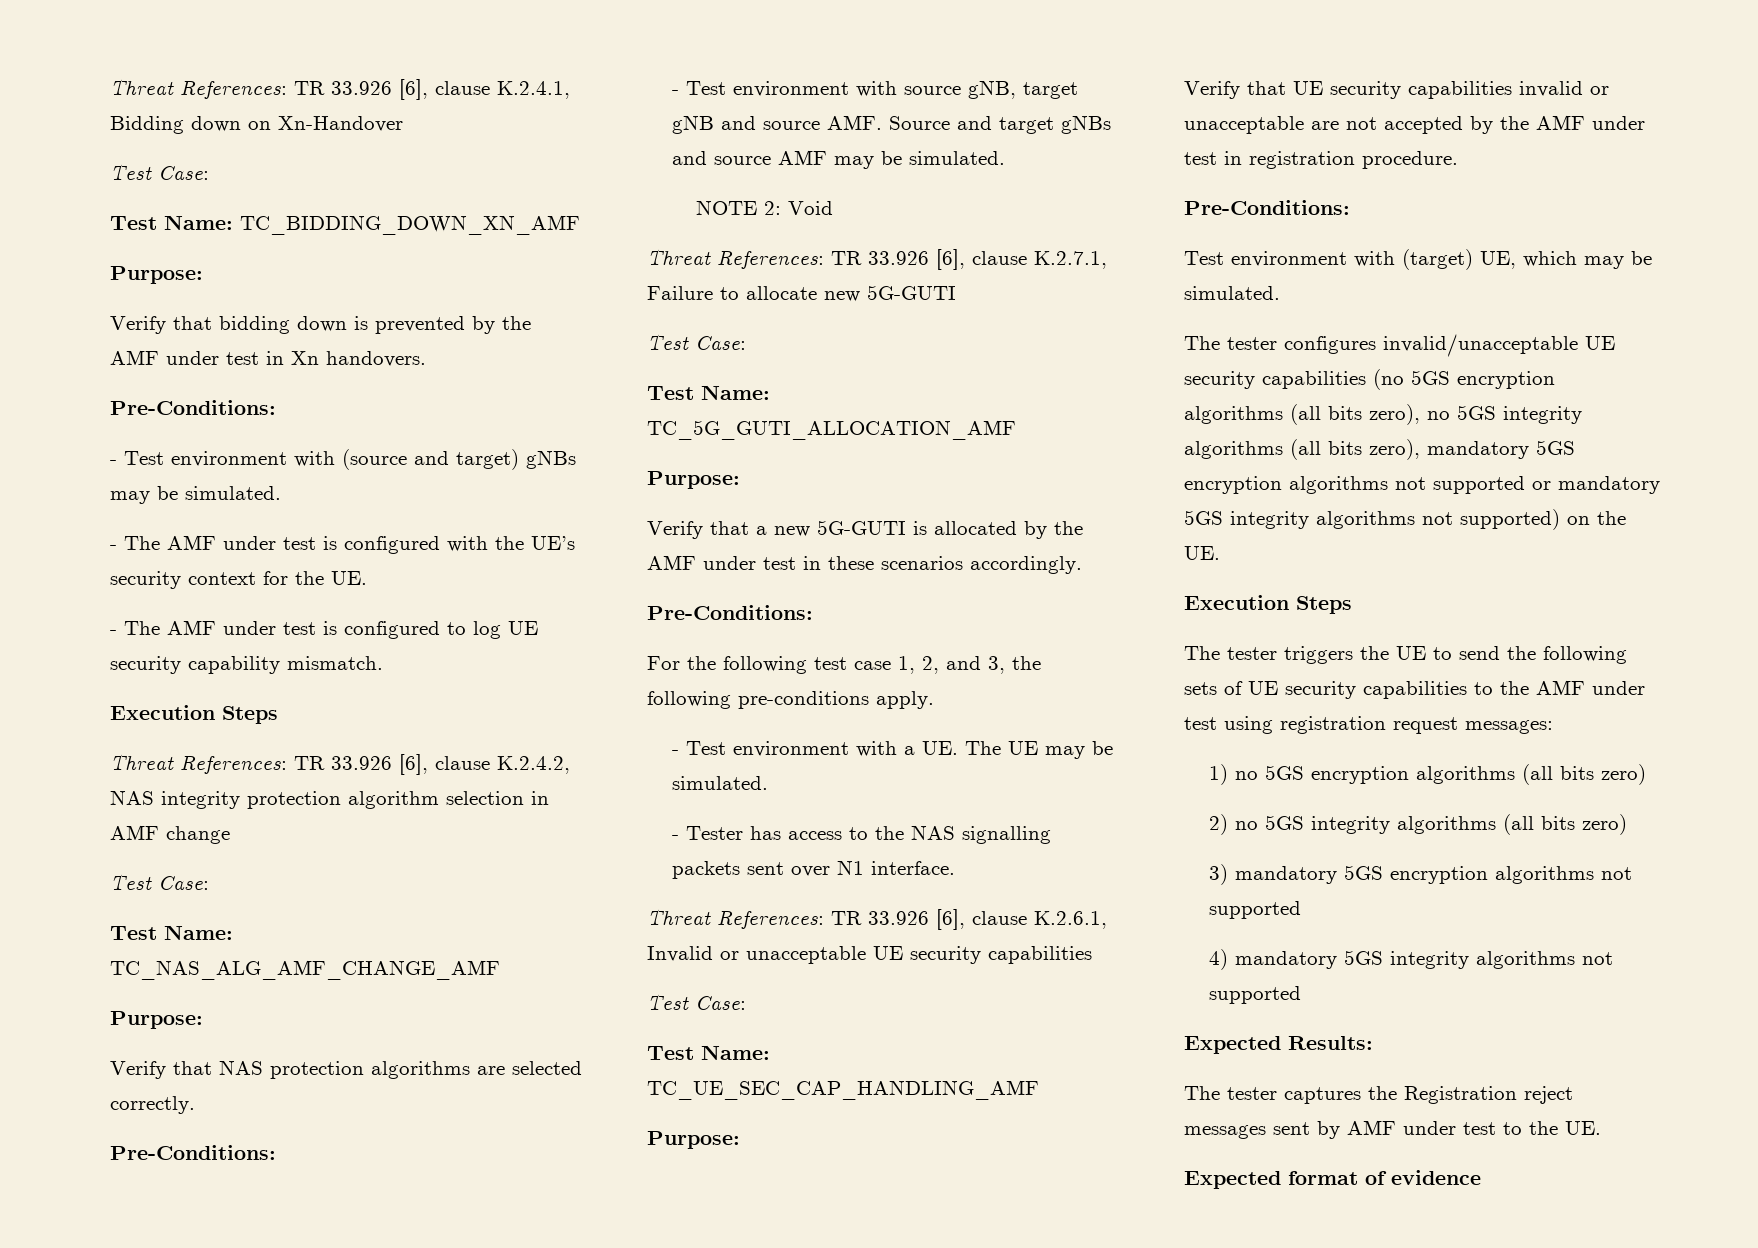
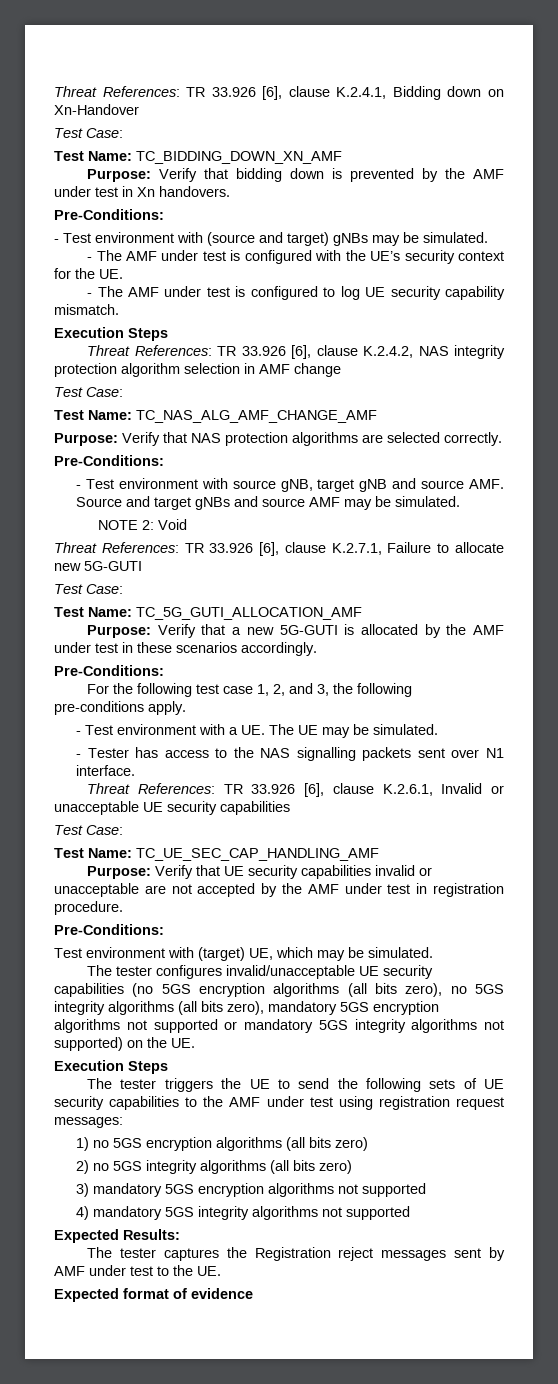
  Test Name: TC_BIDDING_DOWN_XN_AMF
- Purpose:
- Verify that bidding down is prevented by the AMF under test in Xn handovers.
+ Purpose: Verify that bidding down is prevented by the AMF under test in Xn handovers.
  Test Name: TC_NAS_ALG_AMF_CHANGE_AMF
- Purpose:
- Verify that NAS protection algorithms are selected correctly.
+ Purpose: Verify that NAS protection algorithms are selected correctly.
  Test Name: TC_5G_GUTI_ALLOCATION_AMF
- Purpose:
- Verify that a new 5G-GUTI is allocated by the AMF under test in these scenarios accordingly.
+ Purpose: Verify that a new 5G-GUTI is allocated by the AMF under test in these scenarios accordingly.
  Test Name: TC_UE_SEC_CAP_HANDLING_AMF
- Purpose:
- Verify that UE security capabilities invalid or unacceptable are not accepted by the AMF under test in registration procedure.
+ Purpose: Verify that UE security capabilities invalid or unacceptable are not accepted by the AMF under test in registration procedure.

